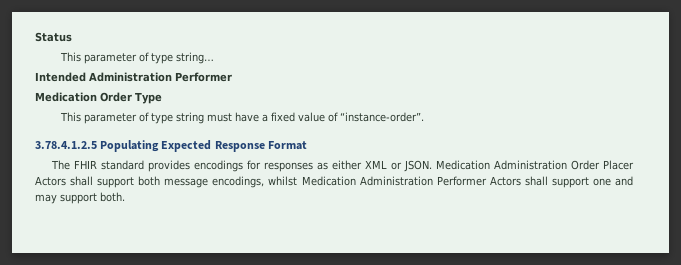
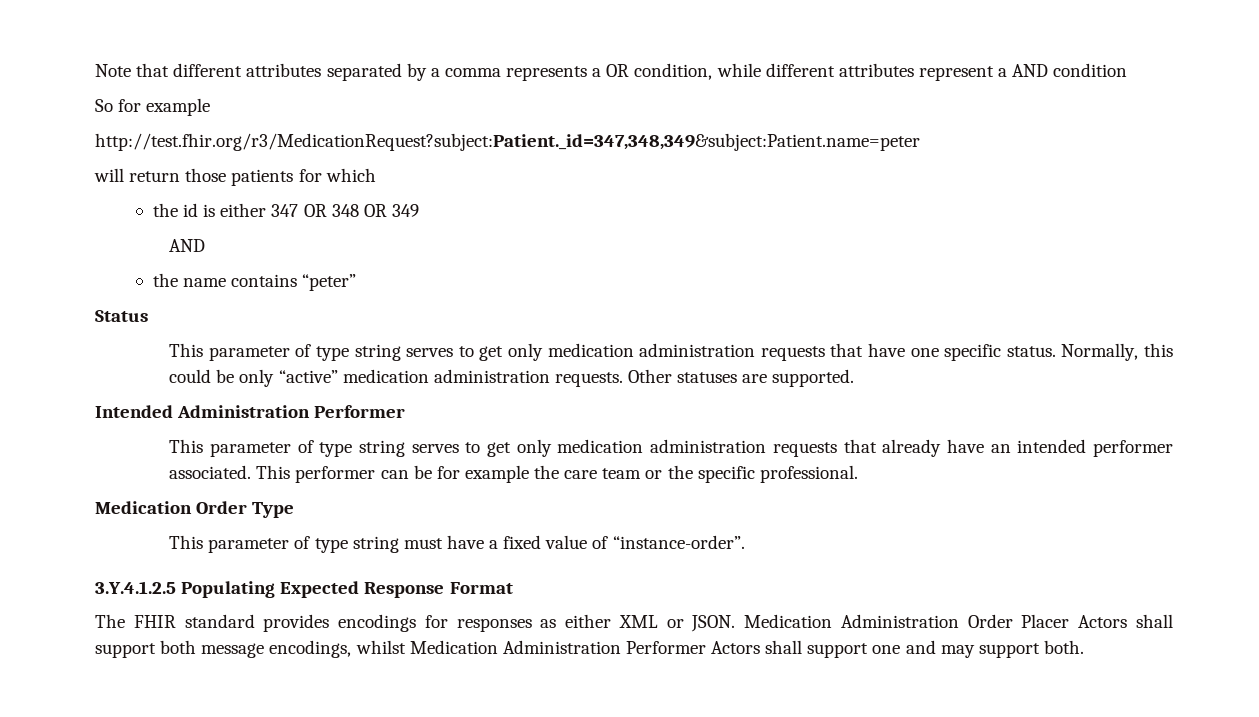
+ Note that different attributes separated by a comma represents a OR condition, while different attributes represent a AND condition
+ So for example
+ http://test.fhir.org/r3/MedicationRequest?subject:Patient._id=347,348,349&subject:Patient.name=peter
+ will return those patients for which
+ the id is either 347 OR 348 OR 349
+ AND
+ the name contains “peter”
- This parameter of type string…
+ This parameter of type string serves to get only medication administration requests that have one specific status. Normally, this could be only “active” medication administration requests. Other statuses are supported.
  Intended Administration Performer
+ This parameter of type string serves to get only medication administration requests that already have an intended performer associated. This performer can be for example the care team or the specific professional.
- 3.78.4.1.2.5 Populating Expected Response Format
+ 3.Y.4.1.2.5 Populating Expected Response Format

